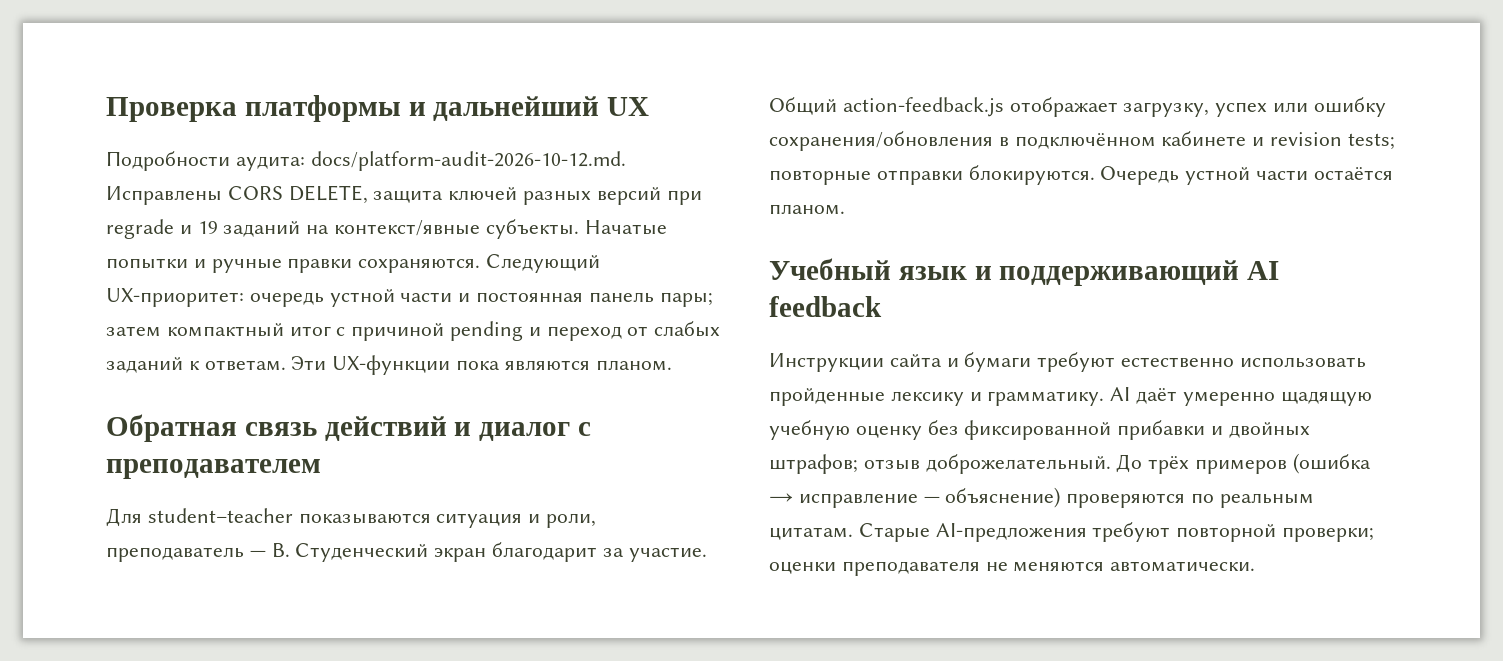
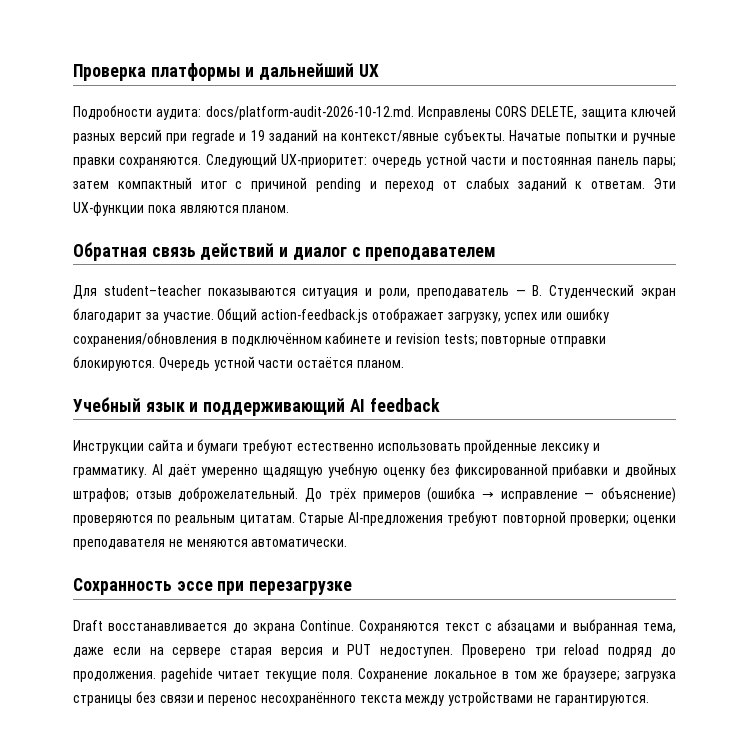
+ Сохранность эссе при перезагрузке
+ Draft восстанавливается до экрана Continue. Сохраняются текст с абзацами и выбранная тема, даже если на сервере старая версия и PUT недоступен. Проверено три reload подряд до продолжения. pagehide читает текущие поля. Сохранение локальное в том же браузере; загрузка страницы без связи и перенос несохранённого текста между устройствами не гарантируются.

